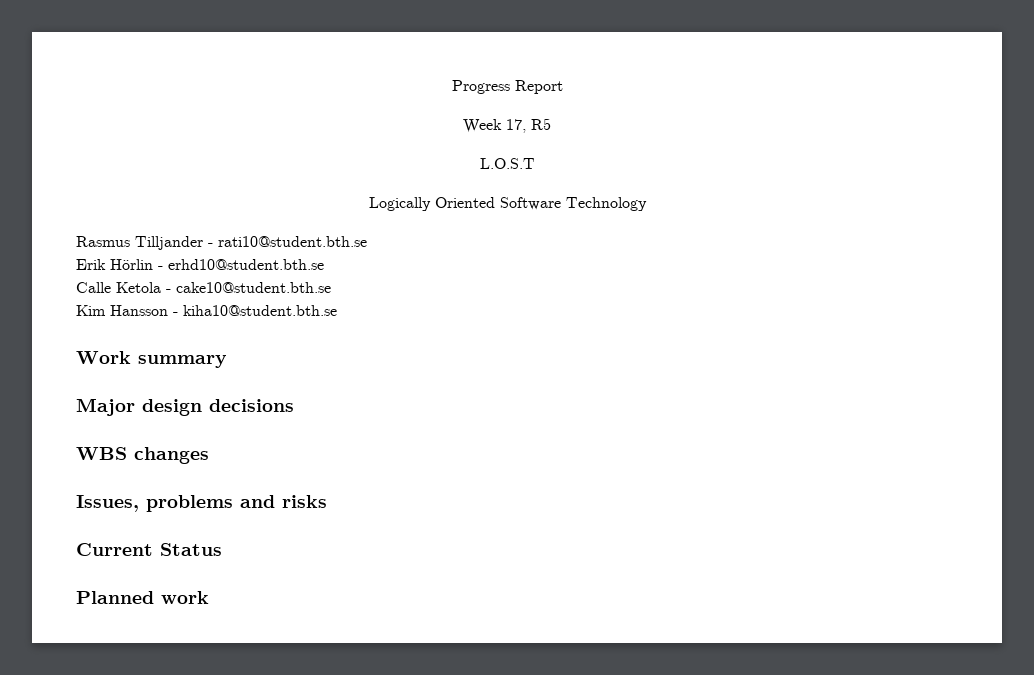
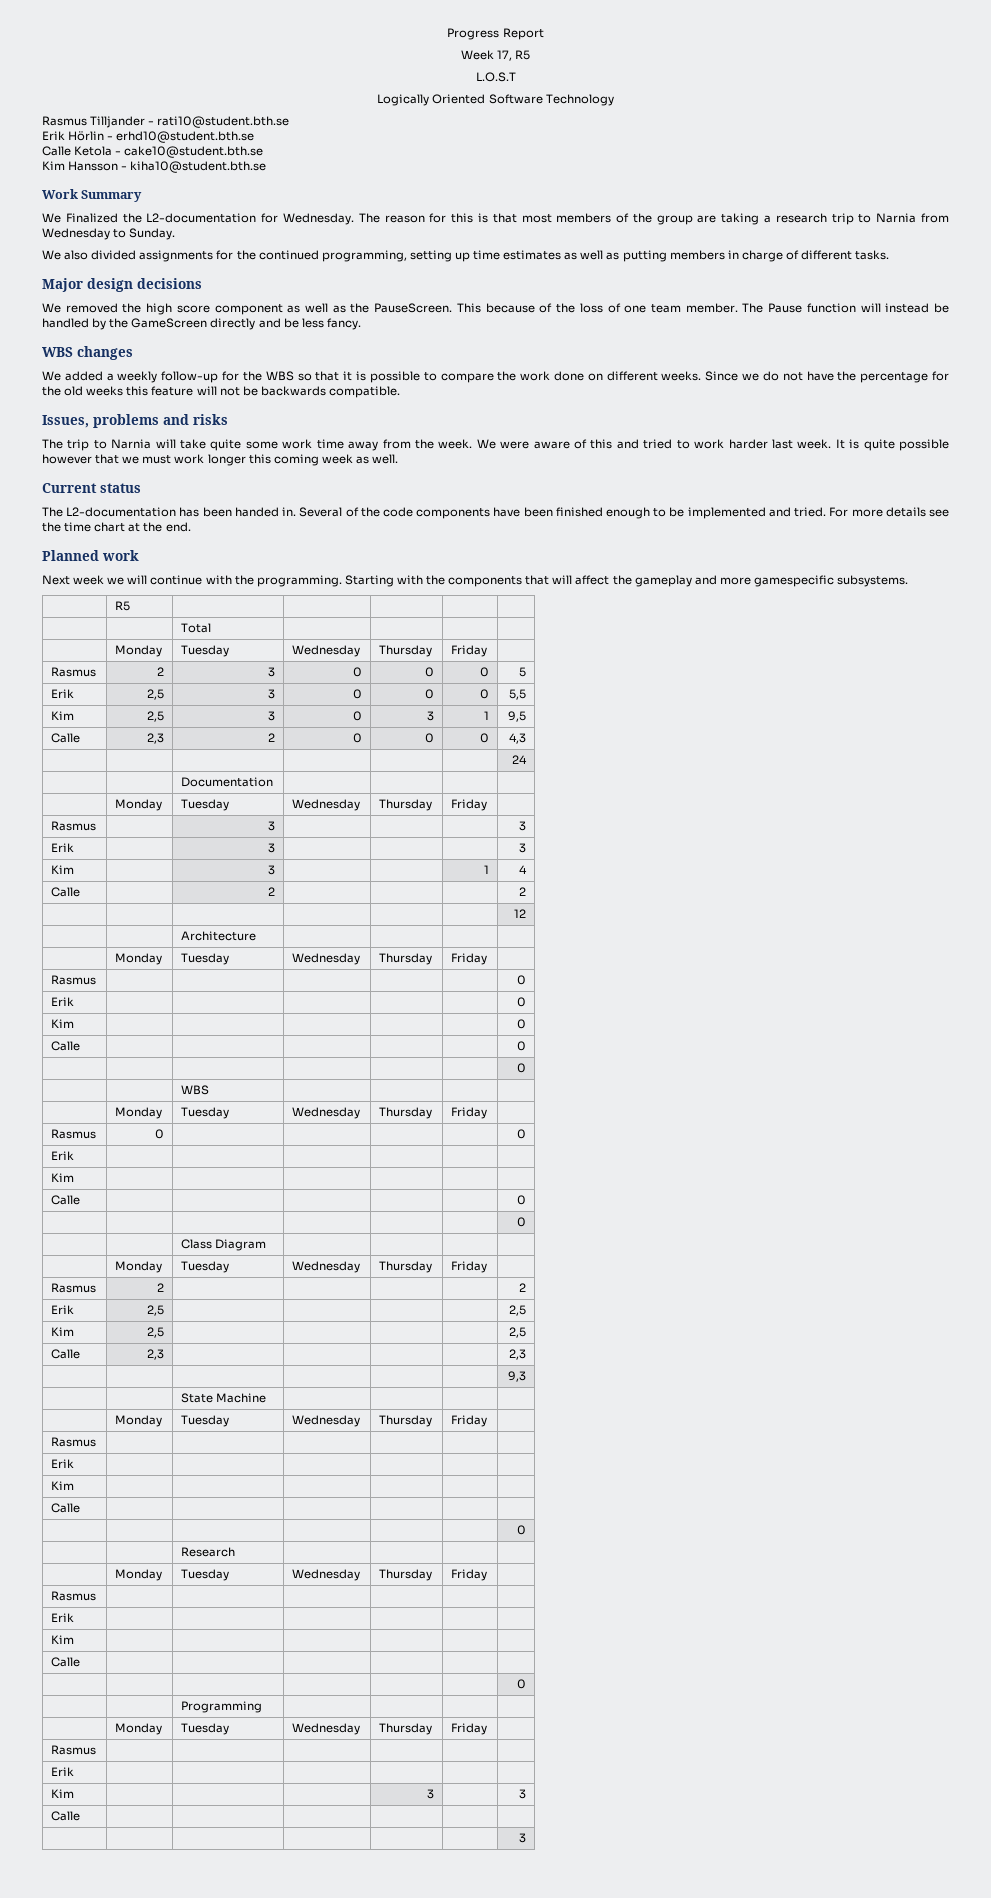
- Work summary
+ Work Summary
+ We Finalized the L2-documentation for Wednesday. The reason for this is that most members of the group are taking a research trip to Narnia from Wednesday to Sunday.
+ We also divided assignments for the continued programming, setting up time estimates as well as putting members in charge of different tasks.
  Major design decisions
+ We removed the high score component as well as the PauseScreen. This because of the loss of one team member. The Pause function will instead be handled by the GameScreen directly and be less fancy.
  WBS changes
+ We added a weekly follow-up for the WBS so that it is possible to compare the work done on different weeks. Since we do not have the percentage for the old weeks this feature will not be backwards compatible.
  Issues, problems and risks
- Current Status
+ The trip to Narnia will take quite some work time away from the week. We were aware of this and tried to work harder last week. It is quite possible however that we must work longer this coming week as well.
+ Current status
+ The L2-documentation has been handed in. Several of the code components have been finished enough to be implemented and tried. For more details see the time chart at the end.
  Planned work
+ Next week we will continue with the programming. Starting with the components that will affect the gameplay and more gamespecific subsystems.
+ | R5 | | | | |
+ | | Total | | | |
+ | Monday | Tuesday | Wednesday | Thursday | Friday |
+ Rasmus | 2 | 3 | 0 | 0 | 0 | 5
+ Erik | 2,5 | 3 | 0 | 0 | 0 | 5,5
+ Kim | 2,5 | 3 | 0 | 3 | 1 | 9,5
+ Calle | 2,3 | 2 | 0 | 0 | 0 | 4,3
+ | | | | | | 24
+ | | Documentation | | | |
+ | Monday | Tuesday | Wednesday | Thursday | Friday |
+ Rasmus | | 3 | | | | 3
+ Erik | | 3 | | | | 3
+ Kim | | 3 | | | 1 | 4
+ Calle | | 2 | | | | 2
+ | | | | | | 12
+ | | Architecture | | | |
+ | Monday | Tuesday | Wednesday | Thursday | Friday |
+ Rasmus | | | | | | 0
+ Erik | | | | | | 0
+ Kim | | | | | | 0
+ Calle | | | | | | 0
+ | | | | | | 0
+ | | WBS | | | |
+ | Monday | Tuesday | Wednesday | Thursday | Friday |
+ Rasmus | 0 | | | | | 0
+ Erik | | | | | |
+ Kim | | | | | |
+ Calle | | | | | | 0
+ | | | | | | 0
+ | | Class Diagram | | | |
+ | Monday | Tuesday | Wednesday | Thursday | Friday |
+ Rasmus | 2 | | | | | 2
+ Erik | 2,5 | | | | | 2,5
+ Kim | 2,5 | | | | | 2,5
+ Calle | 2,3 | | | | | 2,3
+ | | | | | | 9,3
+ | | State Machine | | | |
+ | Monday | Tuesday | Wednesday | Thursday | Friday |
+ Rasmus | | | | | |
+ Erik | | | | | |
+ Kim | | | | | |
+ Calle | | | | | |
+ | | | | | | 0
+ | | Research | | | |
+ | Monday | Tuesday | Wednesday | Thursday | Friday |
+ Rasmus | | | | | |
+ Erik | | | | | |
+ Kim | | | | | |
+ Calle | | | | | |
+ | | | | | | 0
+ | | Programming | | | |
+ | Monday | Tuesday | Wednesday | Thursday | Friday |
+ Rasmus | | | | | |
+ Erik | | | | | |
+ Kim | | | | 3 | | 3
+ Calle | | | | | |
+ | | | | | | 3

